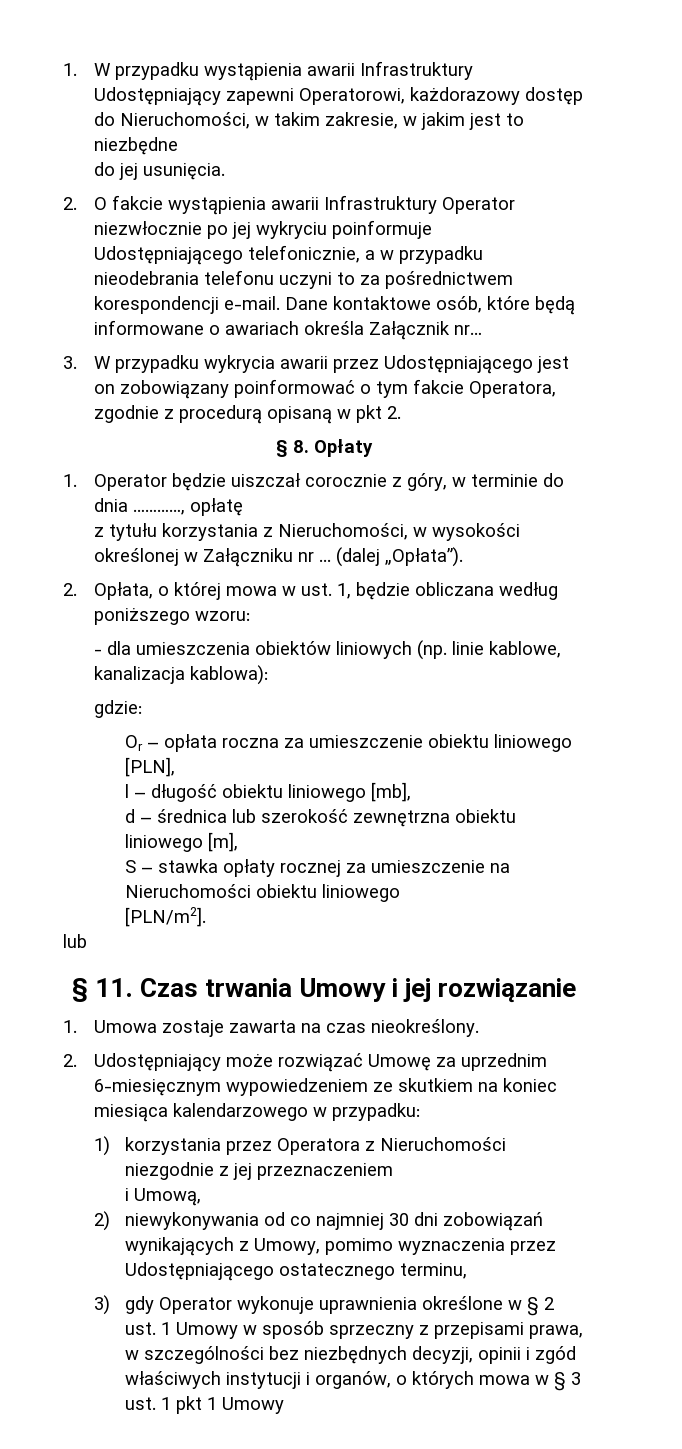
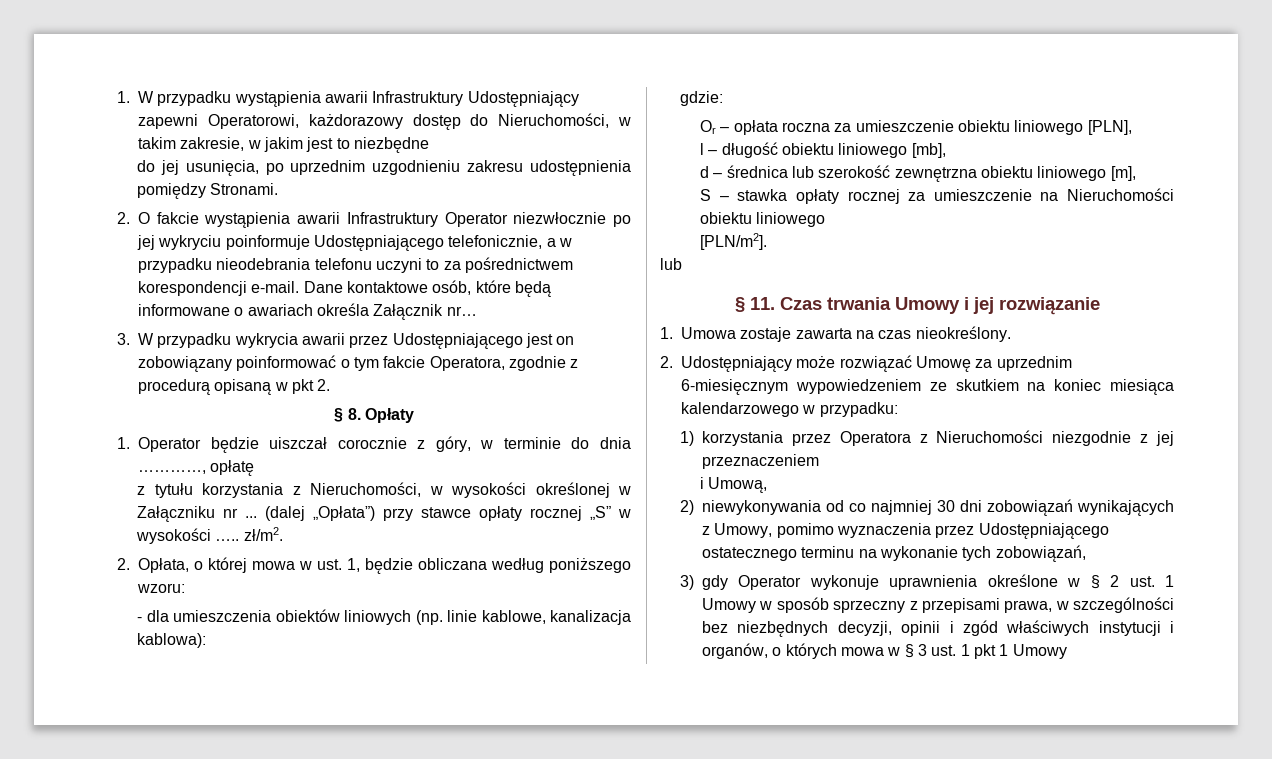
- do jej usunięcia.
+ do jej usunięcia, po uprzednim uzgodnieniu zakresu udostępnienia pomiędzy Stronami.
- (dalej „Opłata”).
+ (dalej „Opłata”) przy stawce opłaty rocznej „S” w wysokości ….. zł/m2.
- 2) niewykonywania od co najmniej 30 dni zobowiązań wynikających z Umowy, pomimo wyznaczenia przez Udostępniającego ostatecznego terminu,
+ 2) niewykonywania od co najmniej 30 dni zobowiązań wynikających z Umowy, pomimo wyznaczenia przez Udostępniającego ostatecznego terminu na wykonanie tych zobowiązań,

